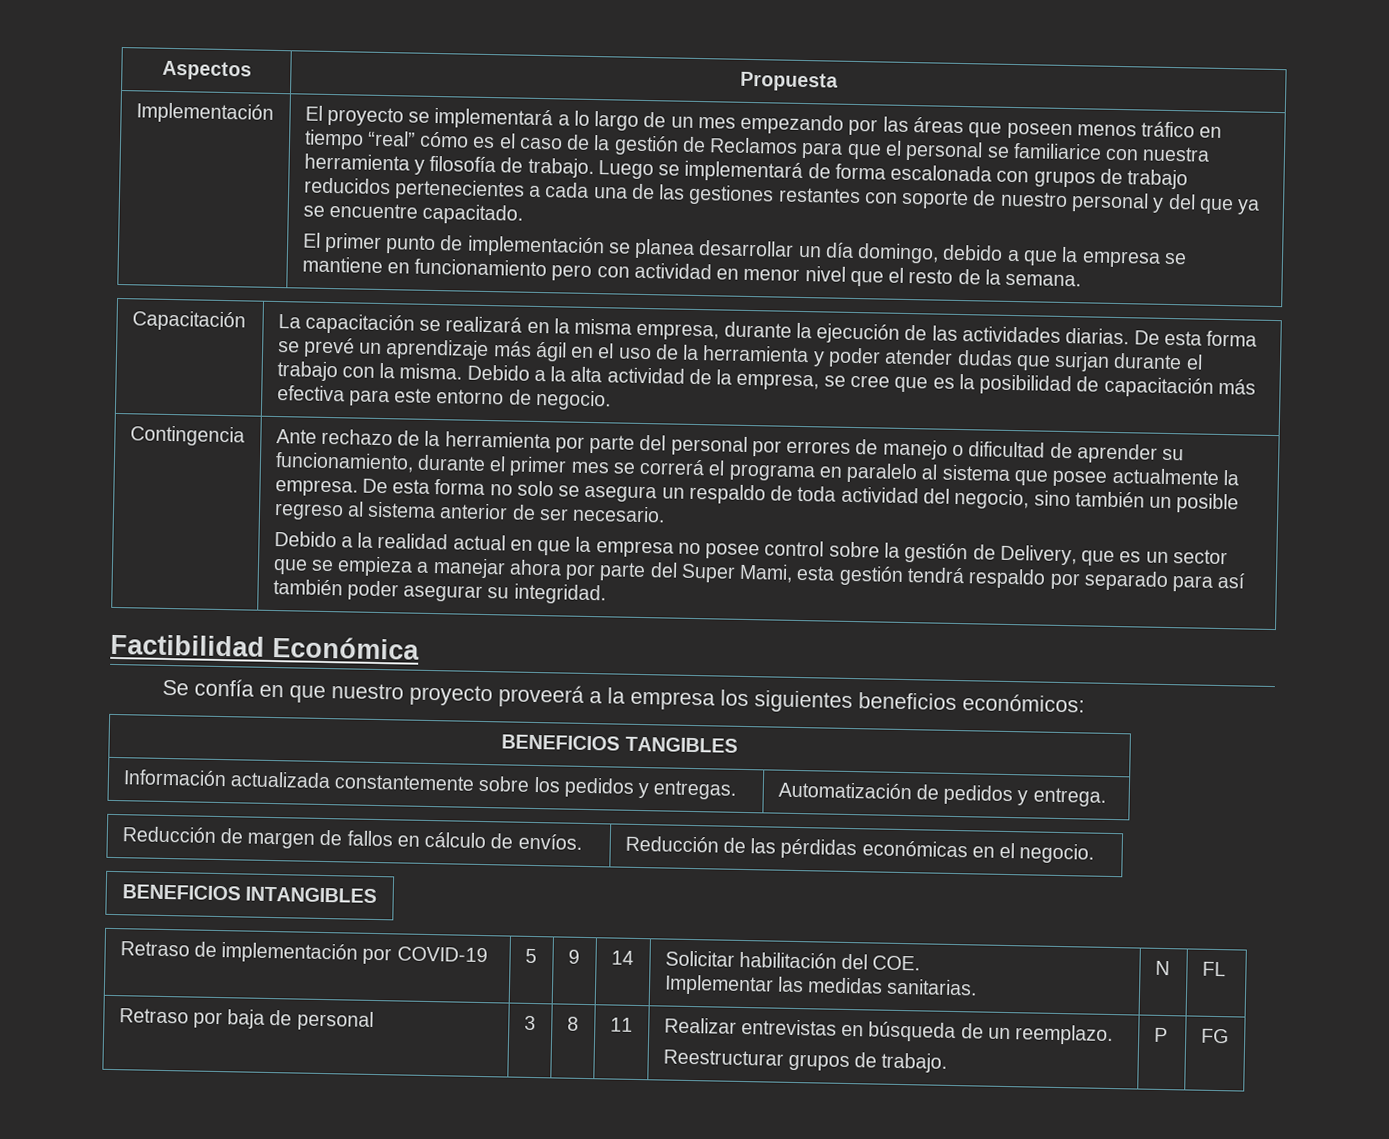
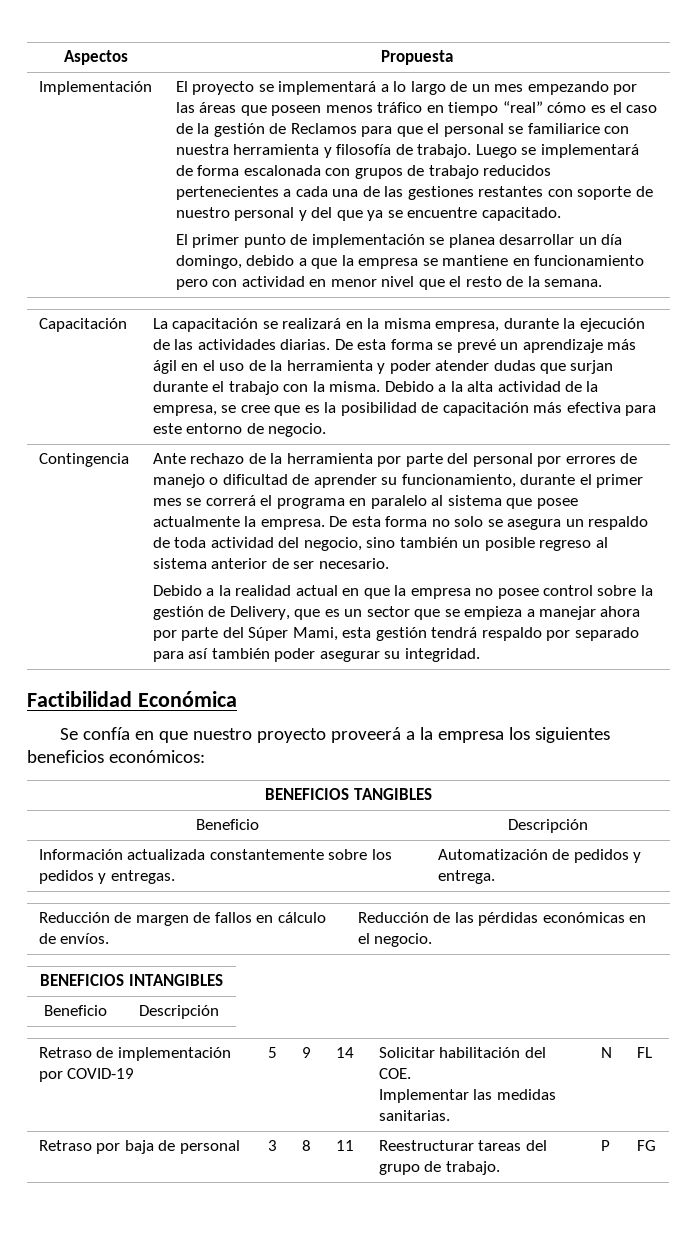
- Debido a la realidad actual en que la empresa no posee control sobre la gestión de Delivery, que es un sector que se empieza a manejar ahora por parte del Super Mami, esta gestión tendrá respaldo por separado para así también poder asegurar su integridad.
+ Debido a la realidad actual en que la empresa no posee control sobre la gestión de Delivery, que es un sector que se empieza a manejar ahora por parte del Súper Mami, esta gestión tendrá respaldo por separado para así también poder asegurar su integridad.
  BENEFICIOS TANGIBLES
+ Beneficio | Descripción
  BENEFICIOS INTANGIBLES
+ Beneficio | Descripción
- Retraso por baja de personal | 3 | 8 | 11 | Realizar entrevistas en búsqueda de un reemplazo.
- Reestructurar grupos de trabajo. | P | FG
+ Retraso por baja de personal | 3 | 8 | 11 | Reestructurar tareas del grupo de trabajo. | P | FG

